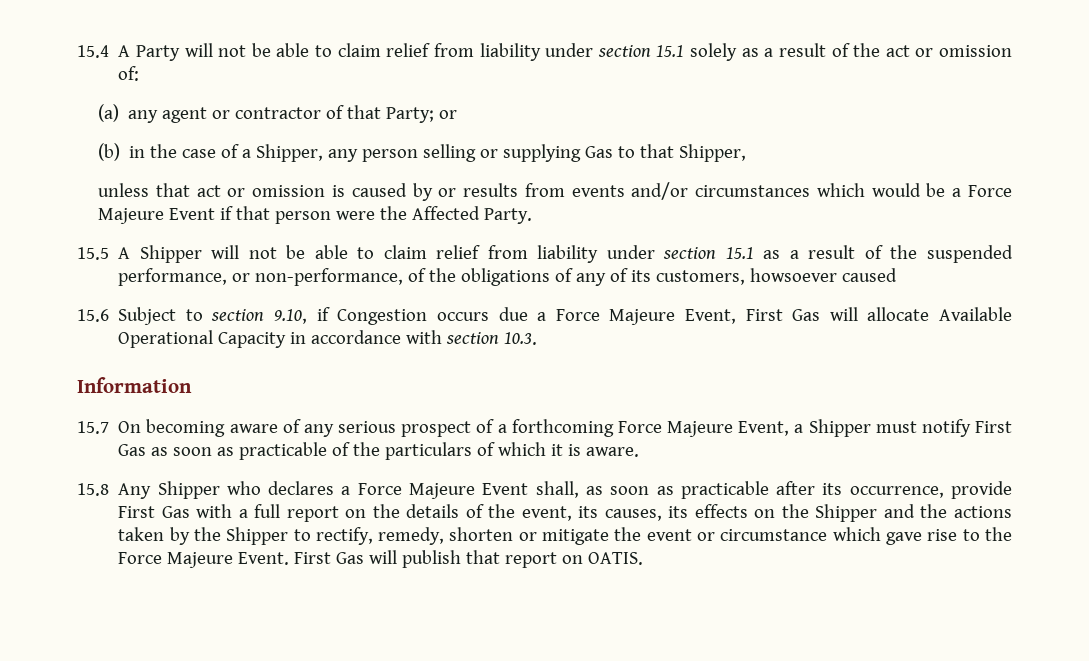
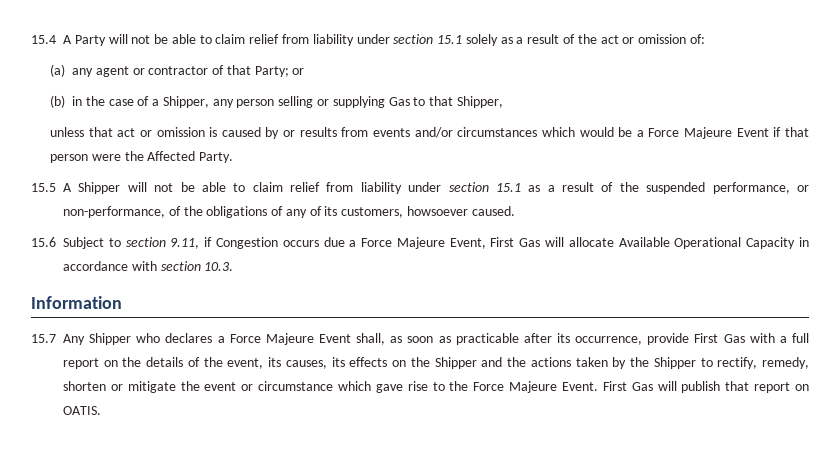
- 15.5 A Shipper will not be able to claim relief from liability under section 15.1 as a result of the suspended performance, or non-performance, of the obligations of any of its customers, howsoever caused
+ 15.5 A Shipper will not be able to claim relief from liability under section 15.1 as a result of the suspended performance, or non-performance, of the obligations of any of its customers, howsoever caused.
- 15.6 Subject to section 9.10, if Congestion occurs due a Force Majeure Event, First Gas will allocate Available Operational Capacity in accordance with section 10.3.
+ 15.6 Subject to section 9.11, if Congestion occurs due a Force Majeure Event, First Gas will allocate Available Operational Capacity in accordance with section 10.3.
- 15.7 On becoming aware of any serious prospect of a forthcoming Force Majeure Event, a Shipper must notify First Gas as soon as practicable of the particulars of which it is aware.
- 15.8 Any Shipper who declares a Force Majeure Event shall, as soon as practicable after its occurrence, provide First Gas with a full report on the details of the event, its causes, its effects on the Shipper and the actions taken by the Shipper to rectify, remedy, shorten or mitigate the event or circumstance which gave rise to the Force Majeure Event.
+ 15.7 Any Shipper who declares a Force Majeure Event shall, as soon as practicable after its occurrence, provide First Gas with a full report on the details of the event, its causes, its effects on the Shipper and the actions taken by the Shipper to rectify, remedy, shorten or mitigate the event or circumstance which gave rise to the Force Majeure Event.

